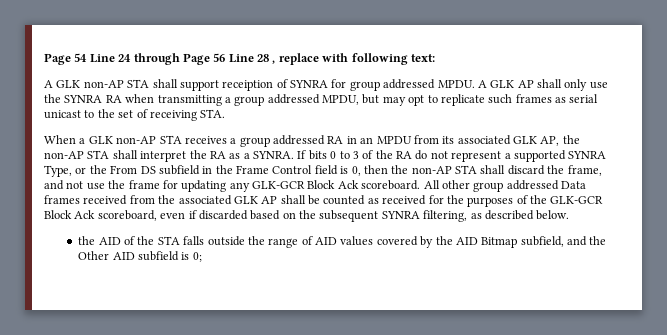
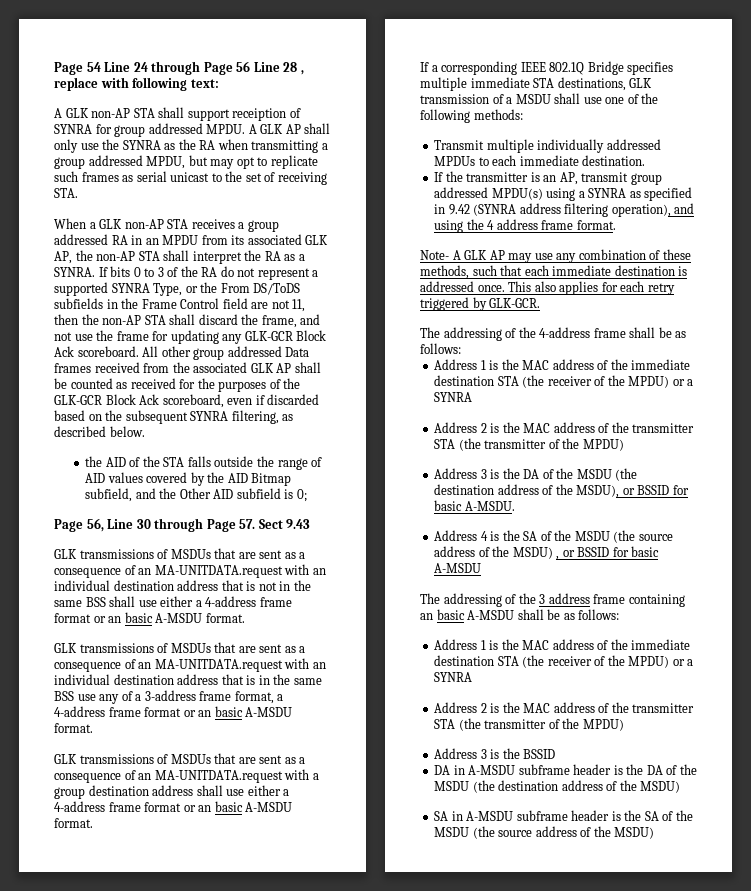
- A GLK AP shall only use the SYNRA RA when transmitting a group addressed MPDU, but may opt to replicate such frames as serial unicast to the set of receiving STA.
+ A GLK AP shall only use the SYNRA as the RA when transmitting a group addressed MPDU, but may opt to replicate such frames as serial unicast to the set of receiving STA.
- If bits 0 to 3 of the RA do not represent a supported SYNRA Type, or the From DS subfield in the Frame Control field is 0, then the non-AP STA shall discard the frame, and not use the frame for updating any GLK-GCR Block Ack scoreboard.
+ If bits 0 to 3 of the RA do not represent a supported SYNRA Type, or the From DS/ToDS subfields in the Frame Control field are not 11, then the non-AP STA shall discard the frame, and not use the frame for updating any GLK-GCR Block Ack scoreboard.
+ Page 56, Line 30 through Page 57. Sect 9.43
+ GLK transmissions of MSDUs that are sent as a consequence of an MA-UNITDATA.request with an individual destination address that is not in the same BSS shall use either a 4-address frame format or an basic A-MSDU format.
+ GLK transmissions of MSDUs that are sent as a consequence of an MA-UNITDATA.request with an individual destination address that is in the same BSS use any of a 3-address frame format, a 4-address frame format or an basic A-MSDU format.
+ GLK transmissions of MSDUs that are sent as a consequence of an MA-UNITDATA.request with a group destination address shall use either a 4-address frame format or an basic A-MSDU format.
+ If a corresponding IEEE 802.1Q Bridge specifies multiple immediate STA destinations, GLK transmission of a MSDU shall use one of the following methods:
+ Transmit multiple individually addressed MPDUs to each immediate destination.
+ If the transmitter is an AP, transmit group addressed MPDU(s) using a SYNRA as specified in 9.42 (SYNRA address filtering operation), and using the 4 address frame format.
+ Note- A GLK AP may use any combination of these methods, such that each immediate destination is addressed once. This also applies for each retry triggered by GLK-GCR.
+ The addressing of the 4-address frame shall be as follows:
+ Address 1 is the MAC address of the immediate destination STA (the receiver of the MPDU) or a SYNRA
+ Address 2 is the MAC address of the transmitter STA (the transmitter of the MPDU)
+ Address 3 is the DA of the MSDU (the destination address of the MSDU), or BSSID for basic A-MSDU.
+ Address 4 is the SA of the MSDU (the source address of the MSDU) , or BSSID for basic A-MSDU
+ The addressing of the 3 address frame containing an basic A-MSDU shall be as follows:
+ Address 1 is the MAC address of the immediate destination STA (the receiver of the MPDU) or a SYNRA
+ Address 2 is the MAC address of the transmitter STA (the transmitter of the MPDU)
+ Address 3 is the BSSID
+ DA in A-MSDU subframe header is the DA of the MSDU (the destination address of the MSDU)
+ SA in A-MSDU subframe header is the SA of the MSDU (the source address of the MSDU)

